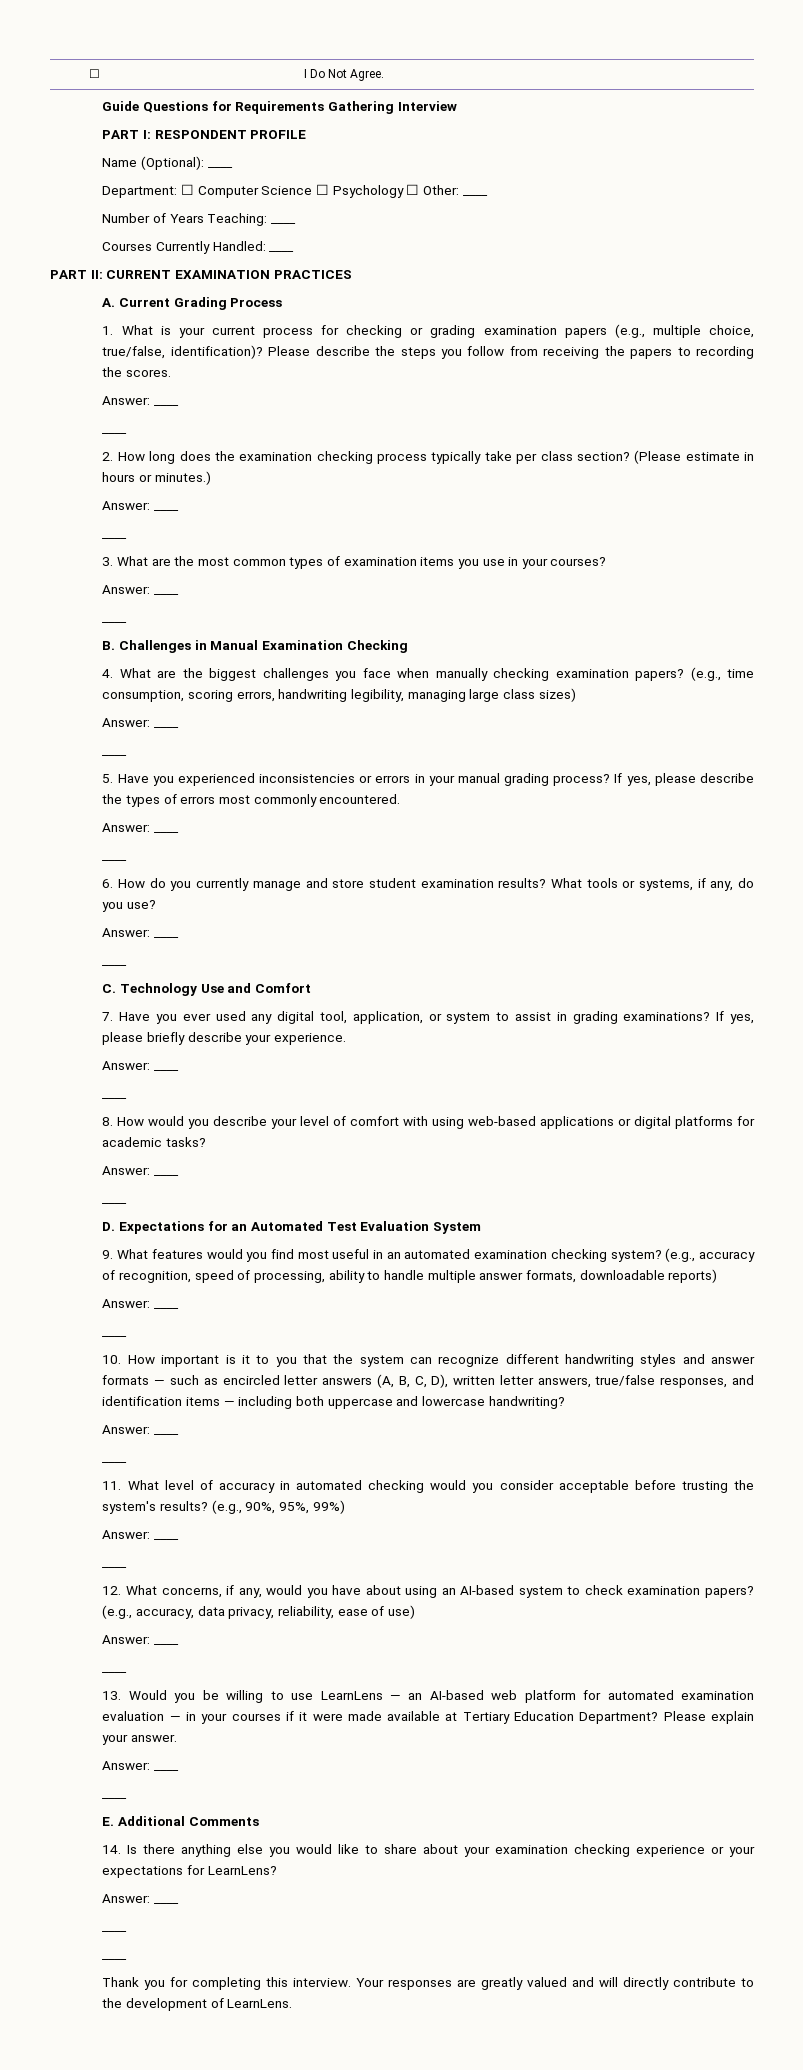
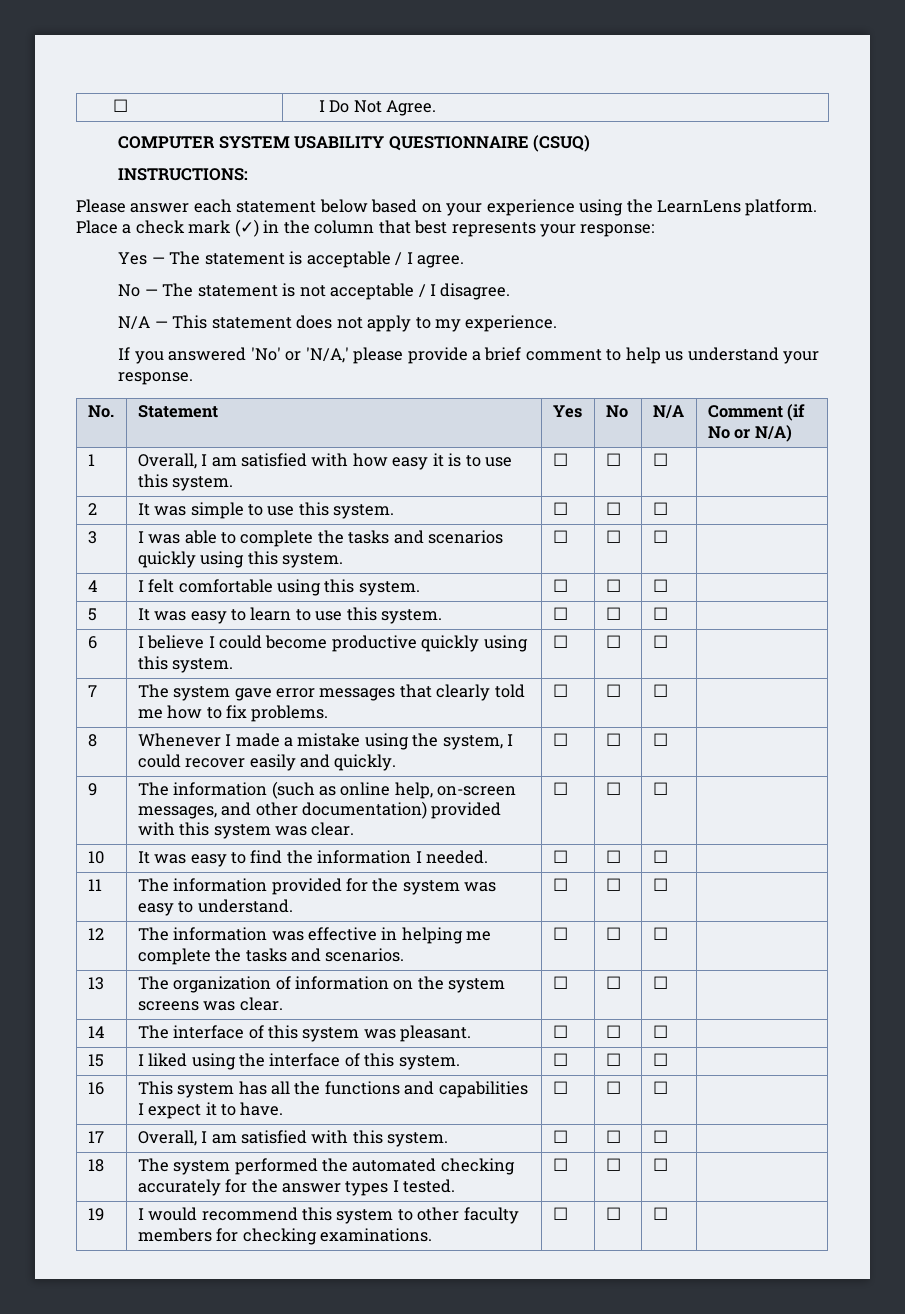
- Guide Questions for Requirements Gathering Interview
- PART I: RESPONDENT PROFILE
- Name (Optional): ____
- Department: ☐ Computer Science ☐ Psychology ☐ Other: ____
- Number of Years Teaching: ____
- Courses Currently Handled: ____
- PART II: CURRENT EXAMINATION PRACTICES
- A. Current Grading Process
- 1. What is your current process for checking or grading examination papers (e.g., multiple choice, true/false, identification)? Please describe the steps you follow from receiving the papers to recording the scores.
- Answer: ____
- ____
- 2. How long does the examination checking process typically take per class section? (Please estimate in hours or minutes.)
- Answer: ____
- ____
- 3. What are the most common types of examination items you use in your courses?
- Answer: ____
- ____
- B. Challenges in Manual Examination Checking
- 4. What are the biggest challenges you face when manually checking examination papers? (e.g., time consumption, scoring errors, handwriting legibility, managing large class sizes)
- Answer: ____
- ____
- 5. Have you experienced inconsistencies or errors in your manual grading process? If yes, please describe the types of errors most commonly encountered.
- Answer: ____
- ____
- 6. How do you currently manage and store student examination results? What tools or systems, if any, do you use?
- Answer: ____
- ____
- C. Technology Use and Comfort
- 7. Have you ever used any digital tool, application, or system to assist in grading examinations? If yes, please briefly describe your experience.
- Answer: ____
- ____
- 8. How would you describe your level of comfort with using web-based applications or digital platforms for academic tasks?
- Answer: ____
- ____
- D. Expectations for an Automated Test Evaluation System
- 9. What features would you find most useful in an automated examination checking system? (e.g., accuracy of recognition, speed of processing, ability to handle multiple answer formats, downloadable reports)
- Answer: ____
- ____
- 10. How important is it to you that the system can recognize different handwriting styles and answer formats — such as encircled letter answers (A, B, C, D), written letter answers, true/false responses, and identification items — including both uppercase and lowercase handwriting?
- Answer: ____
- ____
- 11. What level of accuracy in automated checking would you consider acceptable before trusting the system's results? (e.g., 90%, 95%, 99%)
- Answer: ____
- ____
- 12. What concerns, if any, would you have about using an AI-based system to check examination papers? (e.g., accuracy, data privacy, reliability, ease of use)
- Answer: ____
- ____
- 13. Would you be willing to use LearnLens — an AI-based web platform for automated examination evaluation — in your courses if it were made available at Tertiary Education Department? Please explain your answer.
- Answer: ____
- ____
- E. Additional Comments
- 14. Is there anything else you would like to share about your examination checking experience or your expectations for LearnLens?
- Answer: ____
- ____
- ____
- Thank you for completing this interview. Your responses are greatly valued and will directly contribute to the development of LearnLens.
+ COMPUTER SYSTEM USABILITY QUESTIONNAIRE (CSUQ)
+ INSTRUCTIONS:
+ Please answer each statement below based on your experience using the LearnLens platform. Place a check mark (✓) in the column that best represents your response:
+ Yes — The statement is acceptable / I agree.
+ No — The statement is not acceptable / I disagree.
+ N/A — This statement does not apply to my experience.
+ If you answered 'No' or 'N/A,' please provide a brief comment to help us understand your response.
+ No. | Statement | Yes | No | N/A | Comment (if No or N/A)
+ 1 | Overall, I am satisfied with how easy it is to use this system. | ☐ | ☐ | ☐ |
+ 2 | It was simple to use this system. | ☐ | ☐ | ☐ |
+ 3 | I was able to complete the tasks and scenarios quickly using this system. | ☐ | ☐ | ☐ |
+ 4 | I felt comfortable using this system. | ☐ | ☐ | ☐ |
+ 5 | It was easy to learn to use this system. | ☐ | ☐ | ☐ |
+ 6 | I believe I could become productive quickly using this system. | ☐ | ☐ | ☐ |
+ 7 | The system gave error messages that clearly told me how to fix problems. | ☐ | ☐ | ☐ |
+ 8 | Whenever I made a mistake using the system, I could recover easily and quickly. | ☐ | ☐ | ☐ |
+ 9 | The information (such as online help, on-screen messages, and other documentation) provided with this system was clear. | ☐ | ☐ | ☐ |
+ 10 | It was easy to find the information I needed. | ☐ | ☐ | ☐ |
+ 11 | The information provided for the system was easy to understand. | ☐ | ☐ | ☐ |
+ 12 | The information was effective in helping me complete the tasks and scenarios. | ☐ | ☐ | ☐ |
+ 13 | The organization of information on the system screens was clear. | ☐ | ☐ | ☐ |
+ 14 | The interface of this system was pleasant. | ☐ | ☐ | ☐ |
+ 15 | I liked using the interface of this system. | ☐ | ☐ | ☐ |
+ 16 | This system has all the functions and capabilities I expect it to have. | ☐ | ☐ | ☐ |
+ 17 | Overall, I am satisfied with this system. | ☐ | ☐ | ☐ |
+ 18 | The system performed the automated checking accurately for the answer types I tested. | ☐ | ☐ | ☐ |
+ 19 | I would recommend this system to other faculty members for checking examinations. | ☐ | ☐ | ☐ |

